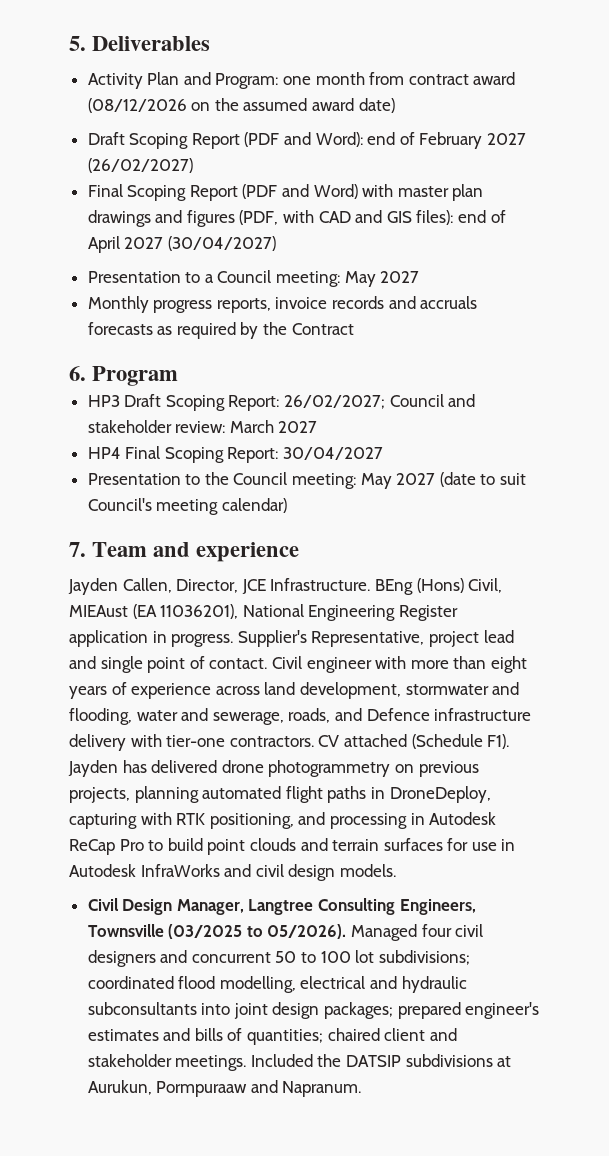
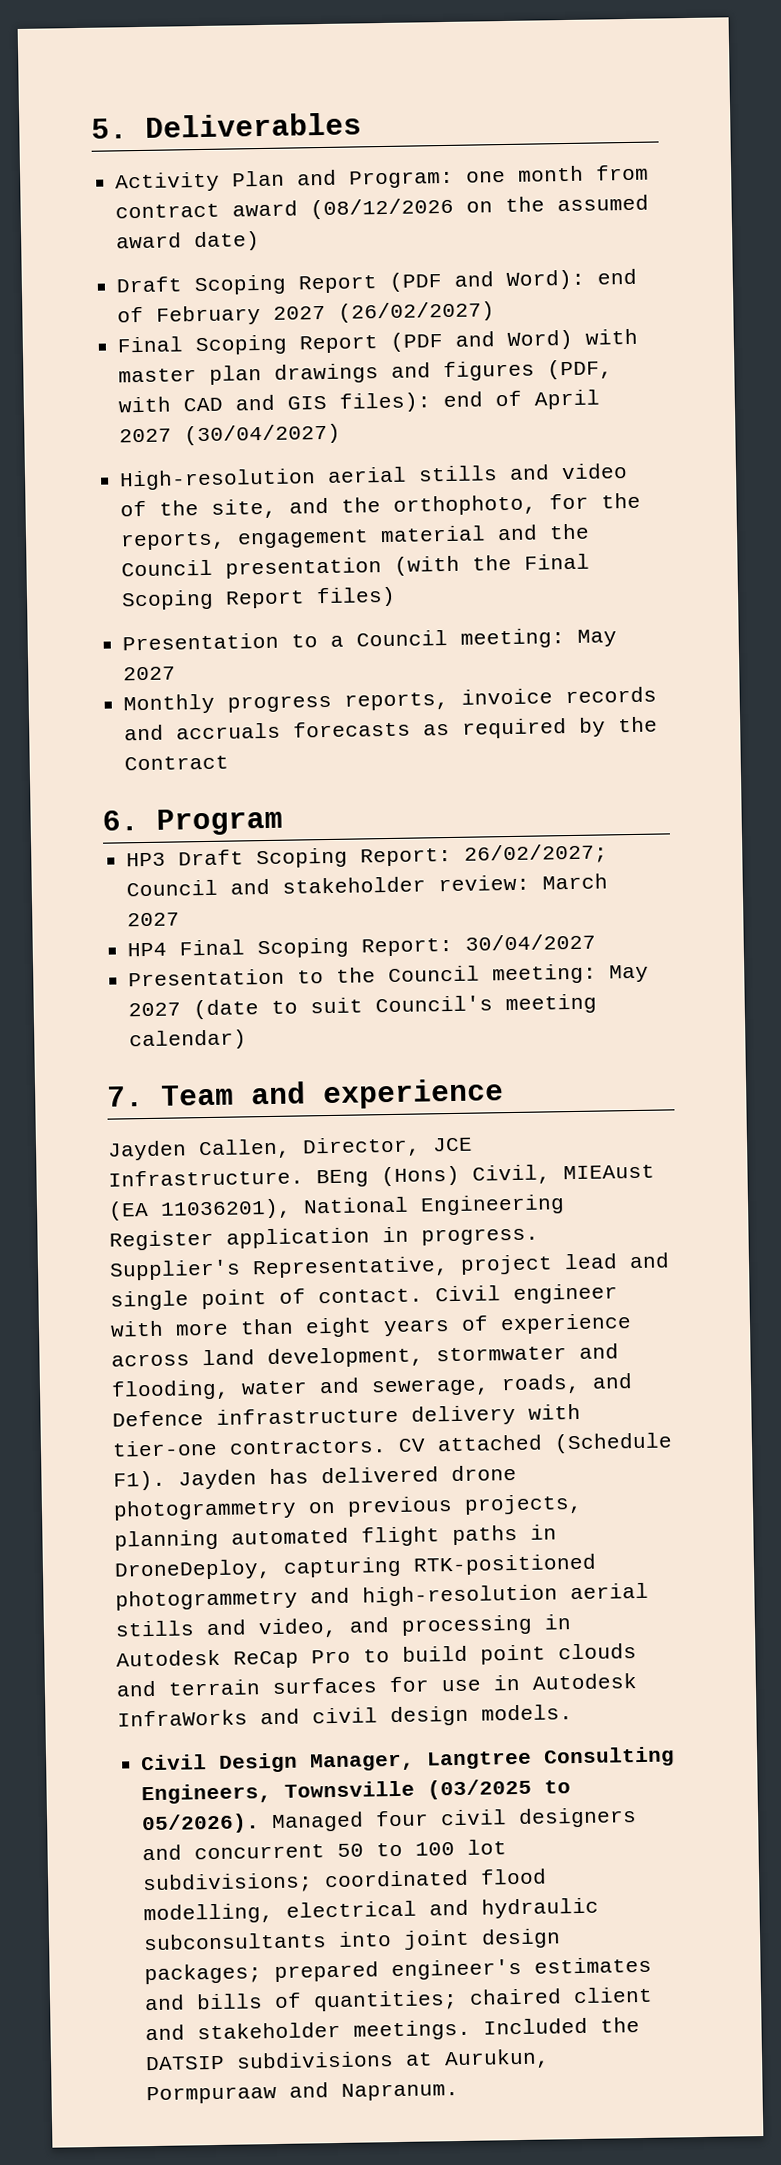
+ High-resolution aerial stills and video of the site, and the orthophoto, for the reports, engagement material and the Council presentation (with the Final Scoping Report files)
- CV attached (Schedule F1). Jayden has delivered drone photogrammetry on previous projects, planning automated flight paths in DroneDeploy, capturing with RTK positioning, and processing in Autodesk ReCap Pro to build point clouds and terrain surfaces for use in Autodesk InfraWorks and civil design models.
+ CV attached (Schedule F1). Jayden has delivered drone photogrammetry on previous projects, planning automated flight paths in DroneDeploy, capturing RTK-positioned photogrammetry and high-resolution aerial stills and video, and processing in Autodesk ReCap Pro to build point clouds and terrain surfaces for use in Autodesk InfraWorks and civil design models.

